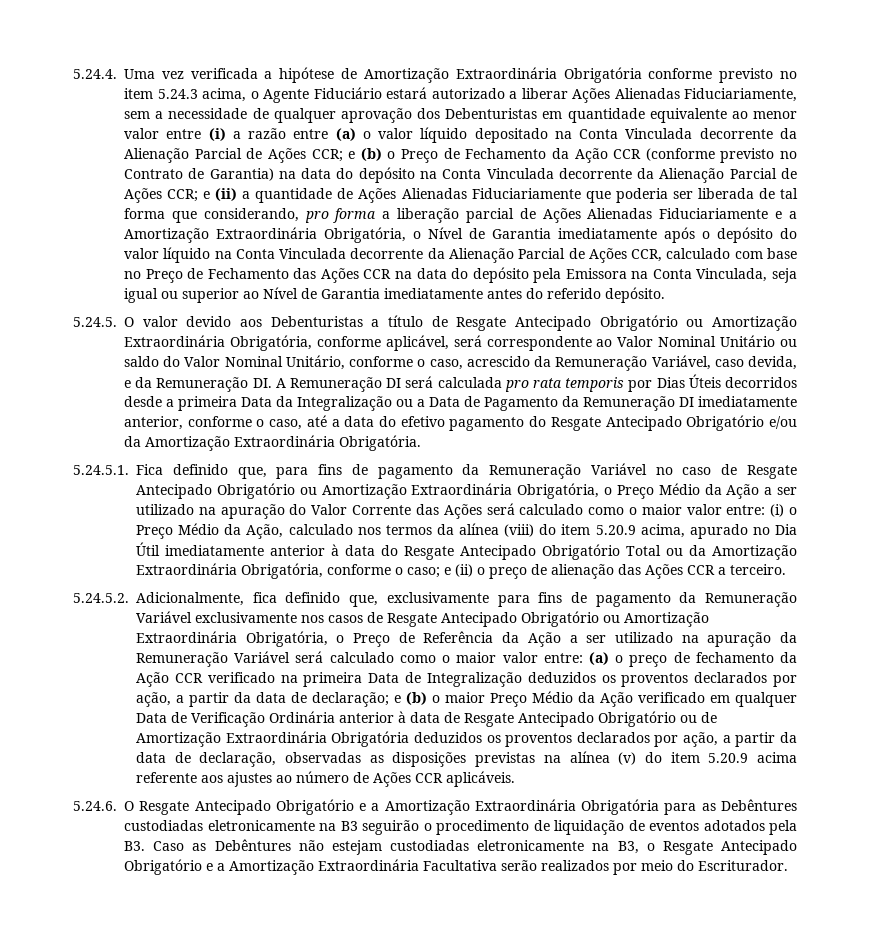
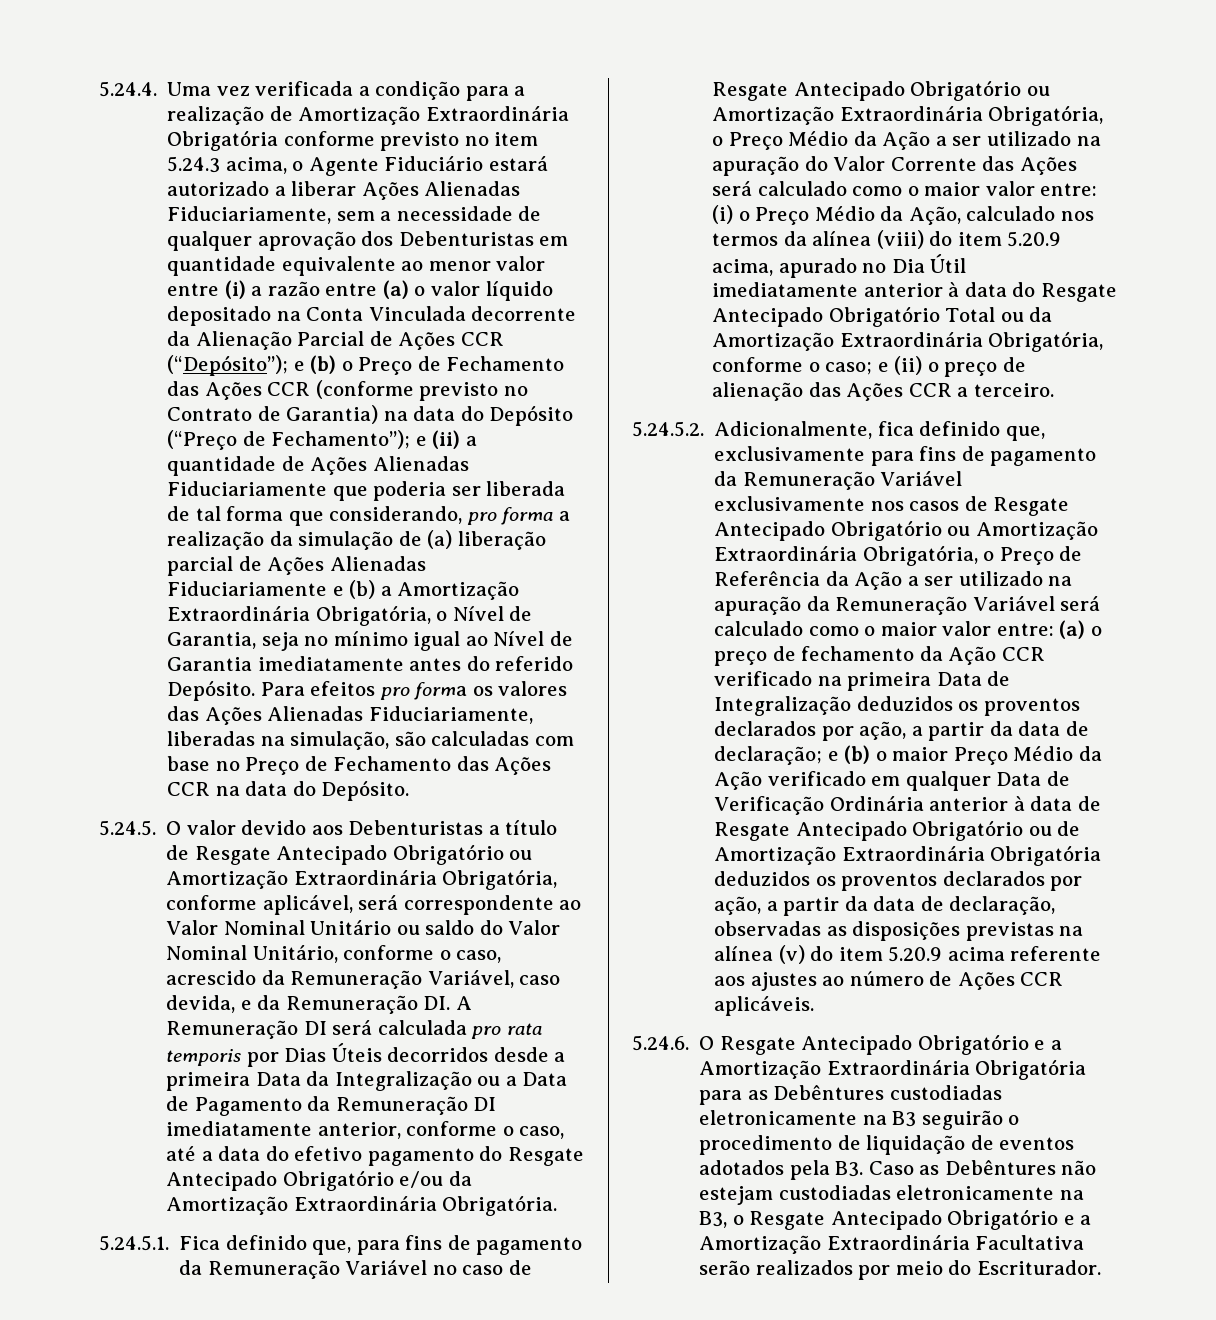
- 5.24.4. Uma vez verificada a hipótese de Amortização Extraordinária Obrigatória conforme previsto no item 5.24.3 acima, o Agente Fiduciário estará autorizado a liberar Ações Alienadas Fiduciariamente, sem a necessidade de qualquer aprovação dos Debenturistas em quantidade equivalente ao menor valor entre (i) a razão entre (a) o valor líquido depositado na Conta Vinculada decorrente da Alienação Parcial de Ações CCR;
+ 5.24.4. Uma vez verificada a condição para a realização de Amortização Extraordinária Obrigatória conforme previsto no item 5.24.3 acima, o Agente Fiduciário estará autorizado a liberar Ações Alienadas Fiduciariamente, sem a necessidade de qualquer aprovação dos Debenturistas em quantidade equivalente ao menor valor entre (i) a razão entre (a) o valor líquido depositado na Conta Vinculada decorrente da Alienação Parcial de Ações CCR (“Depósito”);
- e (b) o Preço de Fechamento da Ação CCR (conforme previsto no Contrato de Garantia) na data do depósito na Conta Vinculada decorrente da Alienação Parcial de Ações CCR;
+ e (b) o Preço de Fechamento das Ações CCR (conforme previsto no Contrato de Garantia) na data do Depósito (“Preço de Fechamento”);
- e (ii) a quantidade de Ações Alienadas Fiduciariamente que poderia ser liberada de tal forma que considerando, pro forma a liberação parcial de Ações Alienadas Fiduciariamente e a Amortização Extraordinária Obrigatória, o Nível de Garantia imediatamente após o depósito do valor líquido na Conta Vinculada decorrente da Alienação Parcial de Ações CCR, calculado com base no Preço de Fechamento das Ações CCR na data do depósito pela Emissora na Conta Vinculada, seja igual ou superior ao Nível de Garantia imediatamente antes do referido depósito.
+ e (ii) a quantidade de Ações Alienadas Fiduciariamente que poderia ser liberada de tal forma que considerando, pro forma a realização da simulação de (a) liberação parcial de Ações Alienadas Fiduciariamente e (b) a Amortização Extraordinária Obrigatória, o Nível de Garantia, seja no mínimo igual ao Nível de Garantia imediatamente antes do referido Depósito. Para efeitos pro forma os valores das Ações Alienadas Fiduciariamente, liberadas na simulação, são calculadas com base no Preço de Fechamento das Ações CCR na data do Depósito.

